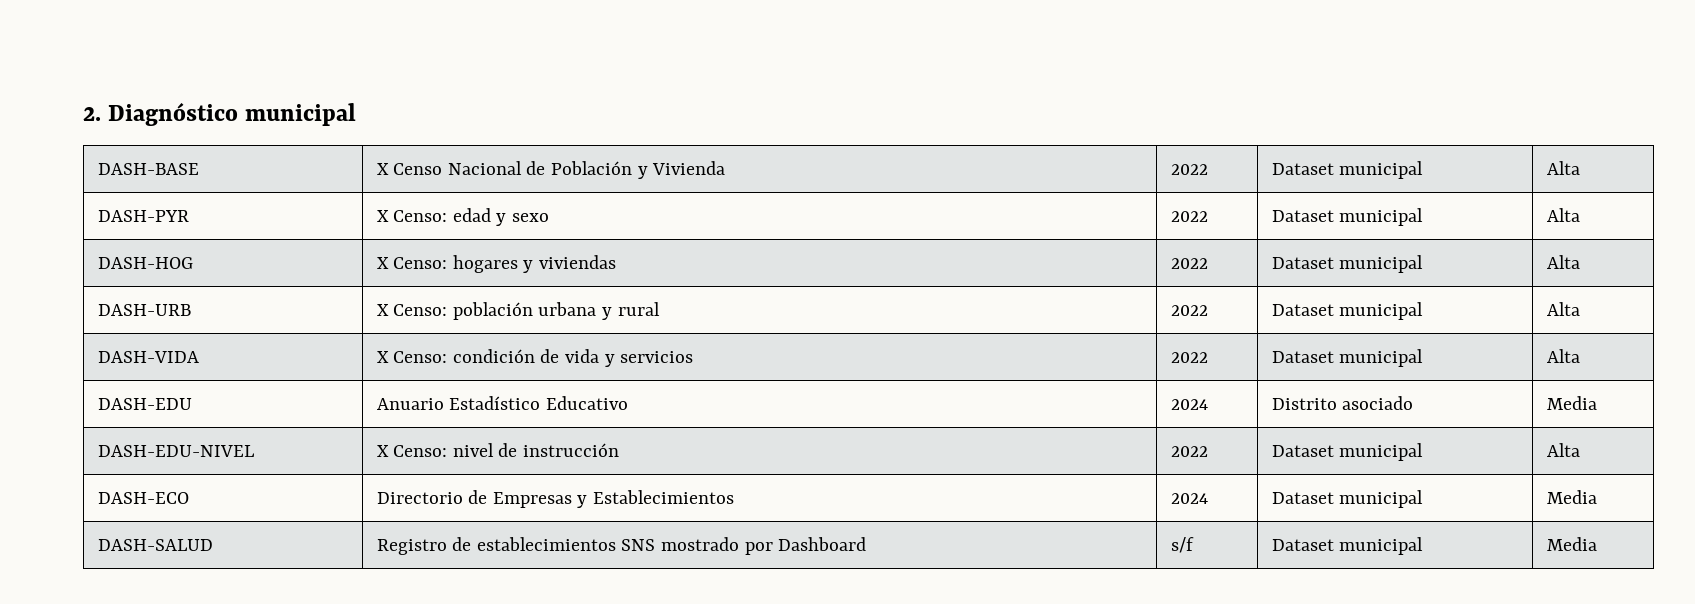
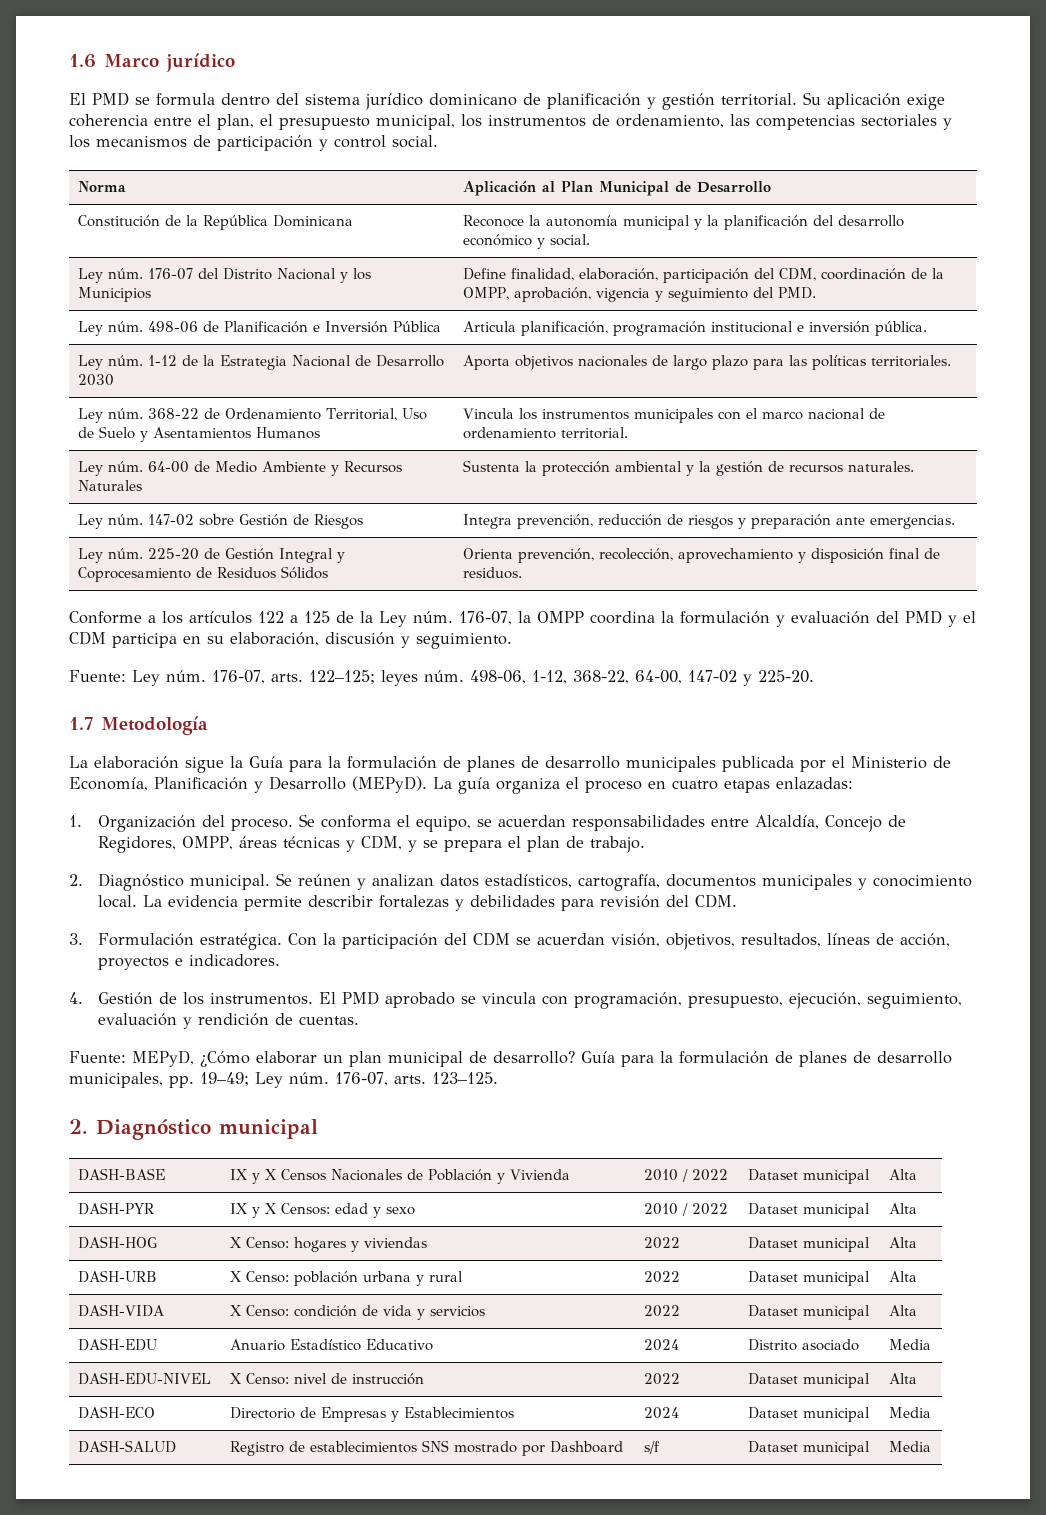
+ 1.6 Marco jurídico
+ El PMD se formula dentro del sistema jurídico dominicano de planificación y gestión territorial. Su aplicación exige coherencia entre el plan, el presupuesto municipal, los instrumentos de ordenamiento, las competencias sectoriales y los mecanismos de participación y control social.
+ Norma | Aplicación al Plan Municipal de Desarrollo
+ Constitución de la República Dominicana | Reconoce la autonomía municipal y la planificación del desarrollo económico y social.
+ Ley núm. 176-07 del Distrito Nacional y los Municipios | Define finalidad, elaboración, participación del CDM, coordinación de la OMPP, aprobación, vigencia y seguimiento del PMD.
+ Ley núm. 498-06 de Planificación e Inversión Pública | Articula planificación, programación institucional e inversión pública.
+ Ley núm. 1-12 de la Estrategia Nacional de Desarrollo 2030 | Aporta objetivos nacionales de largo plazo para las políticas territoriales.
+ Ley núm. 368-22 de Ordenamiento Territorial, Uso de Suelo y Asentamientos Humanos | Vincula los instrumentos municipales con el marco nacional de ordenamiento territorial.
+ Ley núm. 64-00 de Medio Ambiente y Recursos Naturales | Sustenta la protección ambiental y la gestión de recursos naturales.
+ Ley núm. 147-02 sobre Gestión de Riesgos | Integra prevención, reducción de riesgos y preparación ante emergencias.
+ Ley núm. 225-20 de Gestión Integral y Coprocesamiento de Residuos Sólidos | Orienta prevención, recolección, aprovechamiento y disposición final de residuos.
+ Conforme a los artículos 122 a 125 de la Ley núm. 176-07, la OMPP coordina la formulación y evaluación del PMD y el CDM participa en su elaboración, discusión y seguimiento.
+ Fuente: Ley núm. 176-07, arts. 122–125; leyes núm. 498-06, 1-12, 368-22, 64-00, 147-02 y 225-20.
+ 1.7 Metodología
+ La elaboración sigue la Guía para la formulación de planes de desarrollo municipales publicada por el Ministerio de Economía, Planificación y Desarrollo (MEPyD). La guía organiza el proceso en cuatro etapas enlazadas:
+ 1. Organización del proceso. Se conforma el equipo, se acuerdan responsabilidades entre Alcaldía, Concejo de Regidores, OMPP, áreas técnicas y CDM, y se prepara el plan de trabajo.
+ 2. Diagnóstico municipal. Se reúnen y analizan datos estadísticos, cartografía, documentos municipales y conocimiento local. La evidencia permite describir fortalezas y debilidades para revisión del CDM.
+ 3. Formulación estratégica. Con la participación del CDM se acuerdan visión, objetivos, resultados, líneas de acción, proyectos e indicadores.
+ 4. Gestión de los instrumentos. El PMD aprobado se vincula con programación, presupuesto, ejecución, seguimiento, evaluación y rendición de cuentas.
+ Fuente: MEPyD, ¿Cómo elaborar un plan municipal de desarrollo? Guía para la formulación de planes de desarrollo municipales, pp. 19–49; Ley núm. 176-07, arts. 123–125.
- DASH-BASE | X Censo Nacional de Población y Vivienda | 2022 | Dataset municipal | Alta
+ DASH-BASE | IX y X Censos Nacionales de Población y Vivienda | 2010 / 2022 | Dataset municipal | Alta
- DASH-PYR | X Censo: edad y sexo | 2022 | Dataset municipal | Alta
+ DASH-PYR | IX y X Censos: edad y sexo | 2010 / 2022 | Dataset municipal | Alta

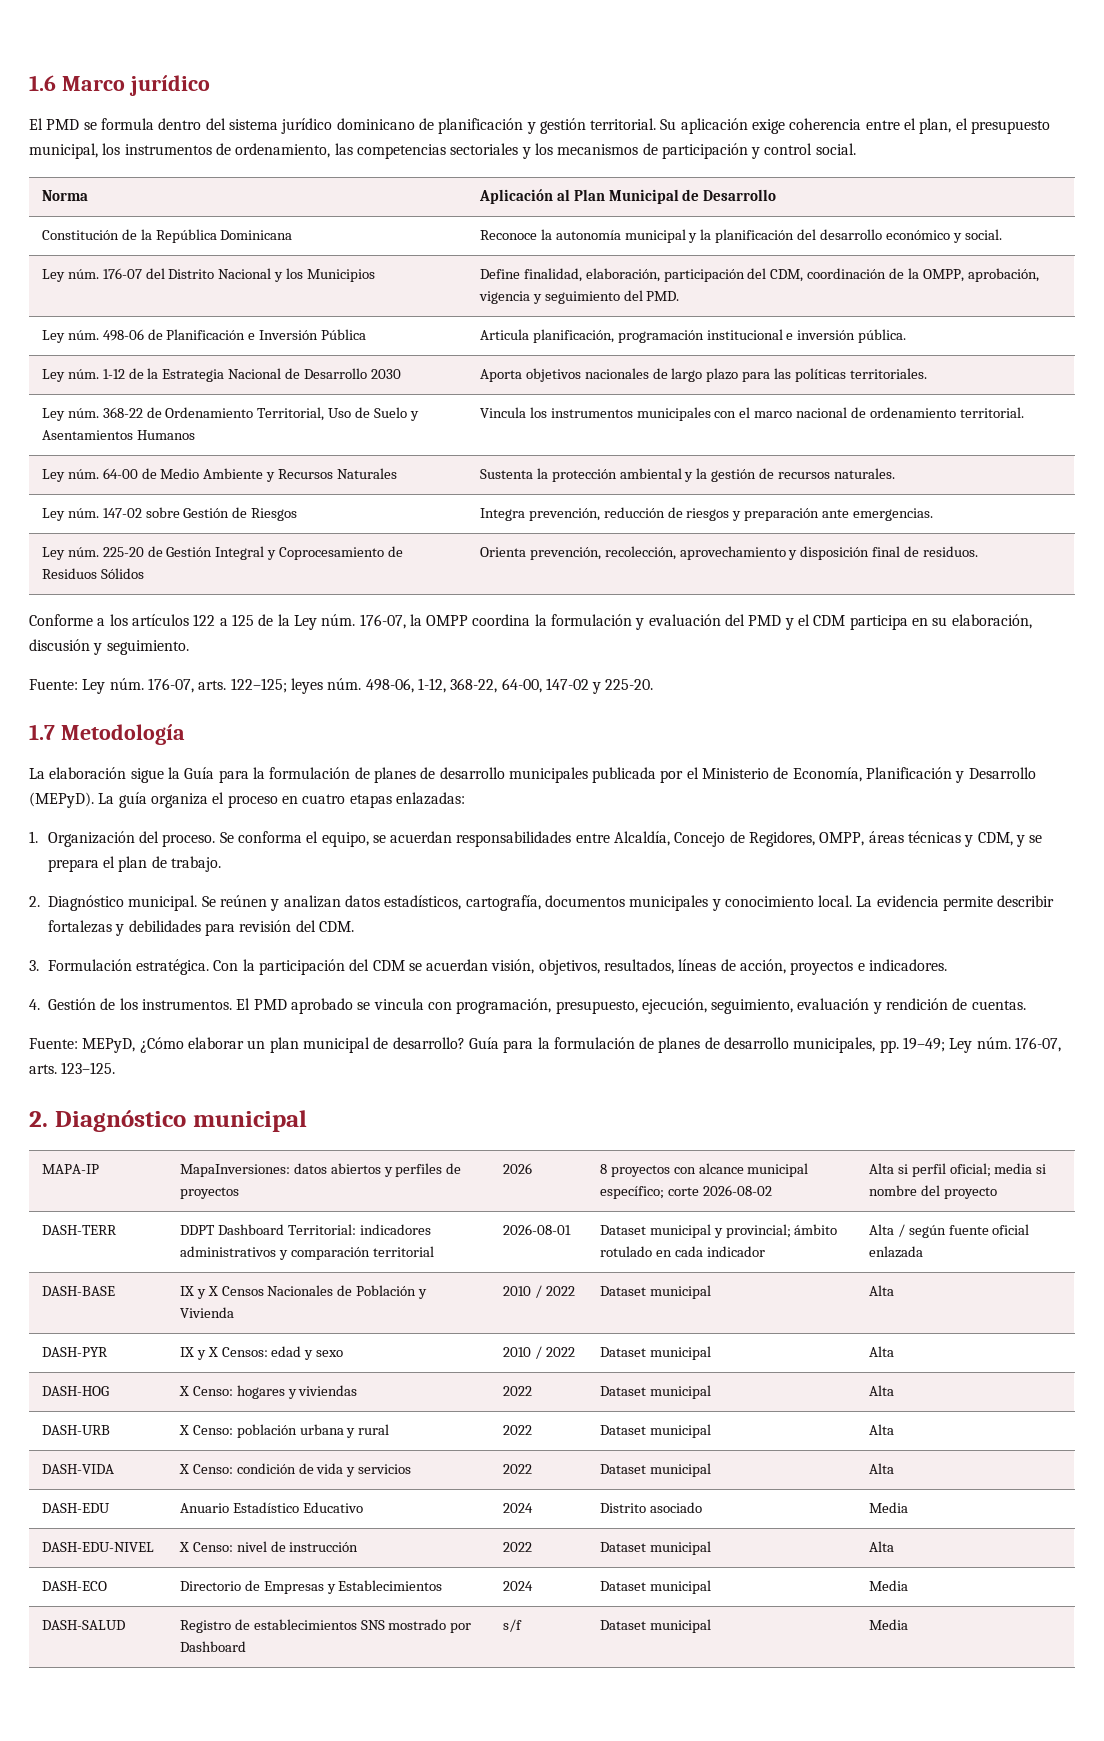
+ MAPA-IP | MapaInversiones: datos abiertos y perfiles de proyectos | 2026 | 8 proyectos con alcance municipal específico; corte 2026-08-02 | Alta si perfil oficial; media si nombre del proyecto
+ DASH-TERR | DDPT Dashboard Territorial: indicadores administrativos y comparación territorial | 2026-08-01 | Dataset municipal y provincial; ámbito rotulado en cada indicador | Alta / según fuente oficial enlazada

